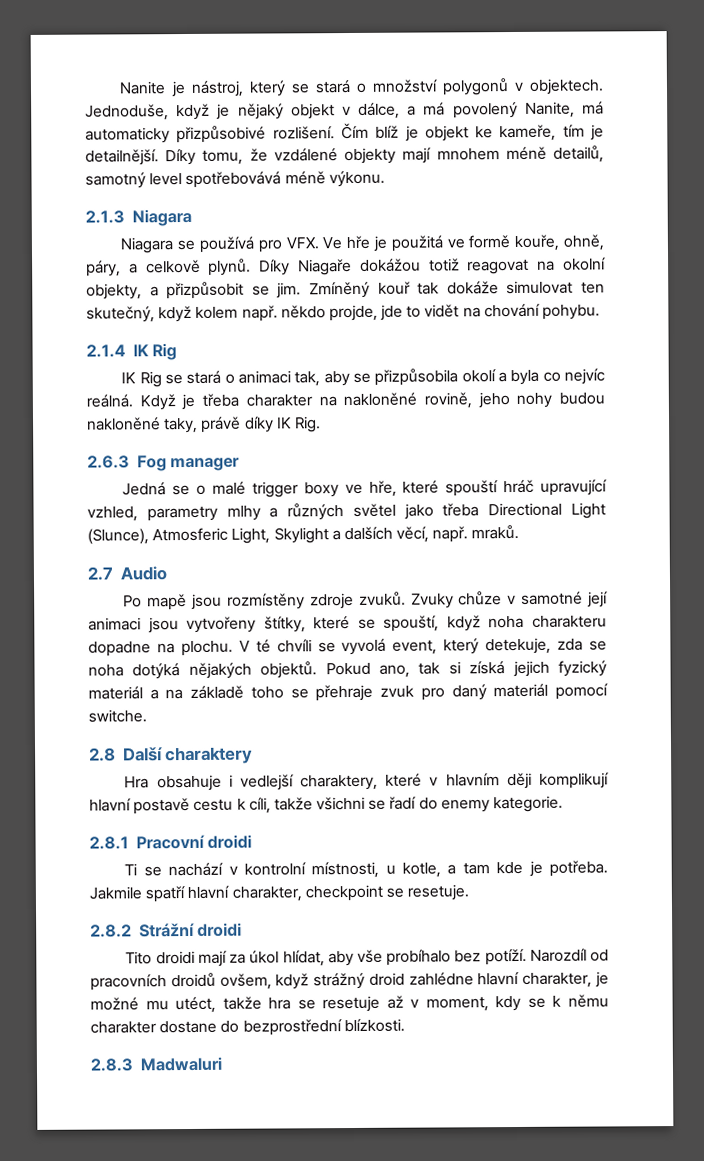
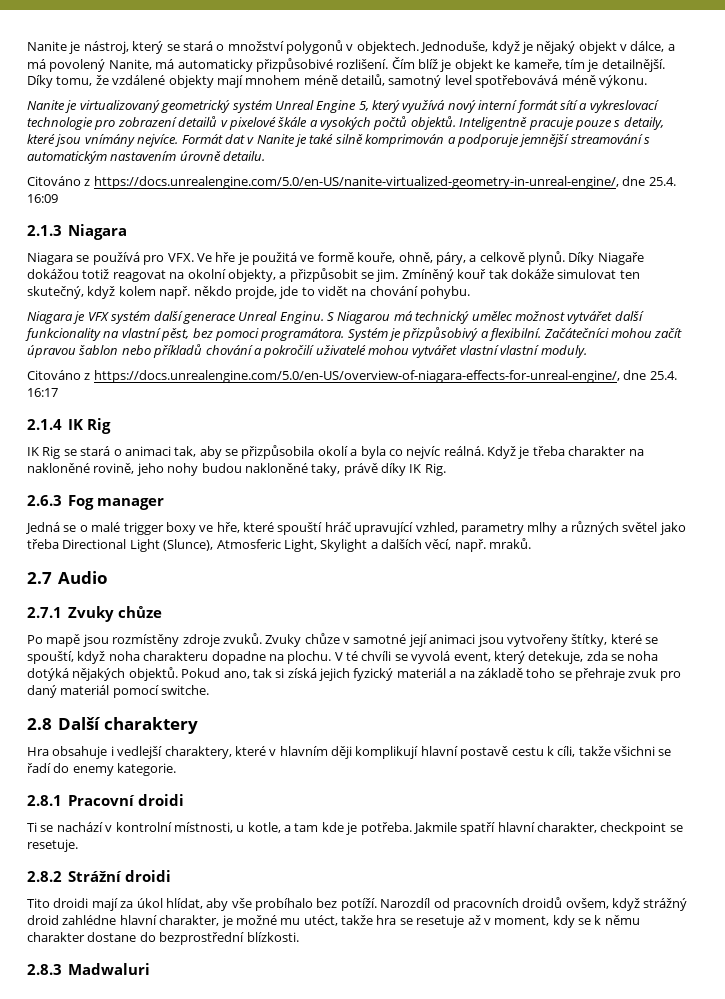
+ Nanite je virtualizovaný geometrický systém Unreal Engine 5, který využívá nový interní formát sítí a vykreslovací technologie pro zobrazení detailů v pixelové škále a vysokých počtů objektů. Inteligentně pracuje pouze s detaily, které jsou vnímány nejvíce. Formát dat v Nanite je také silně komprimován a podporuje jemnější streamování s automatickým nastavením úrovně detailu.
+ Citováno z https://docs.unrealengine.com/5.0/en-US/nanite-virtualized-geometry-in-unreal-engine/, dne 25.4. 16:09
+ Niagara je VFX systém další generace Unreal Enginu. S Niagarou má technický umělec možnost vytvářet další funkcionality na vlastní pěst, bez pomoci programátora. Systém je přizpůsobivý a flexibilní. Začátečníci mohou začít úpravou šablon nebo příkladů chování a pokročilí uživatelé mohou vytvářet vlastní vlastní moduly.
+ Citováno z https://docs.unrealengine.com/5.0/en-US/overview-of-niagara-effects-for-unreal-engine/, dne 25.4. 16:17
+ 2.7.1 Zvuky chůze

